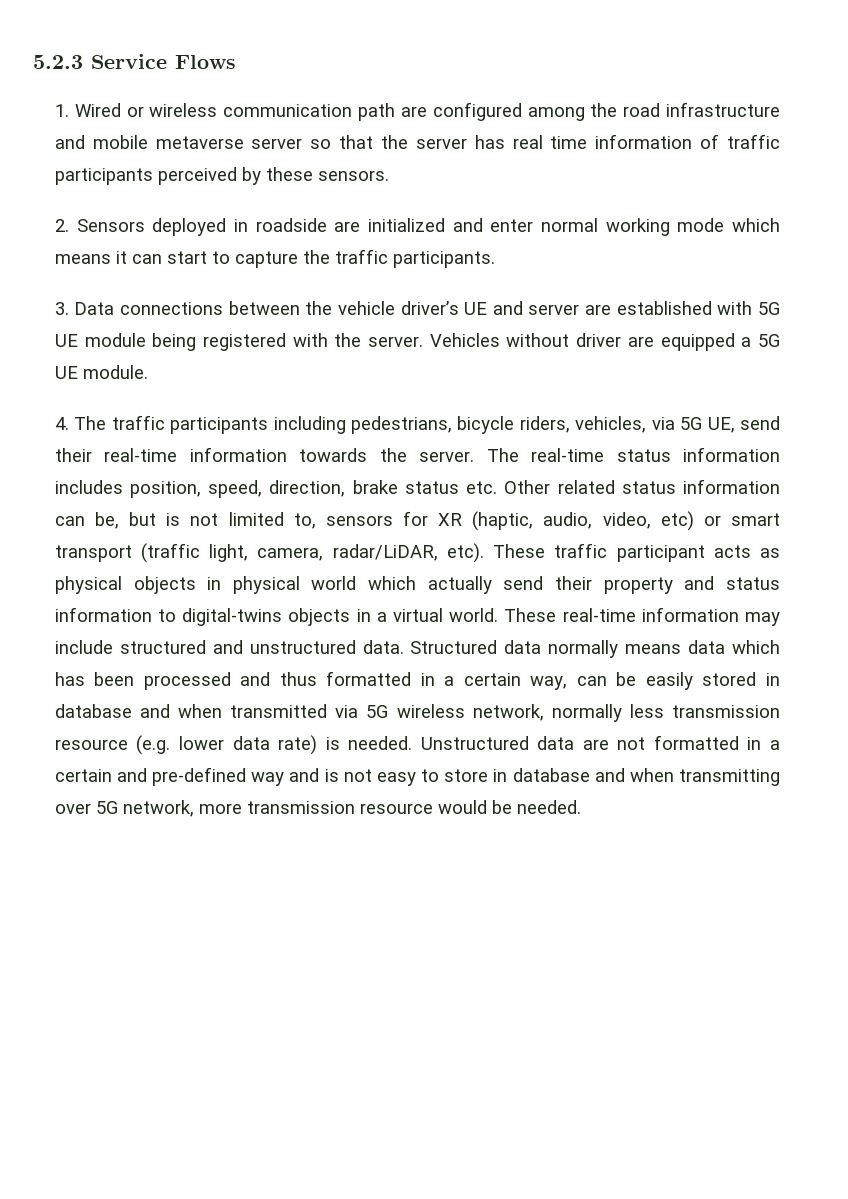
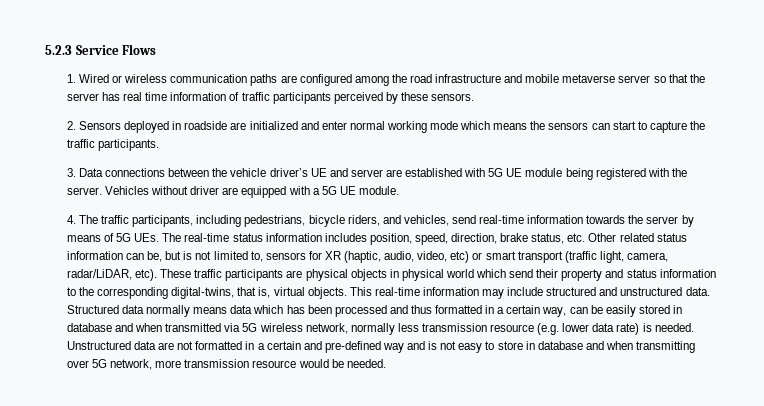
- 1. Wired or wireless communication path are configured among the road infrastructure and mobile metaverse server so that the server has real time information of traffic participants perceived by these sensors.
+ 1. Wired or wireless communication paths are configured among the road infrastructure and mobile metaverse server so that the server has real time information of traffic participants perceived by these sensors.
- 2. Sensors deployed in roadside are initialized and enter normal working mode which means it can start to capture the traffic participants.
+ 2. Sensors deployed in roadside are initialized and enter normal working mode which means the sensors can start to capture the traffic participants.
- Vehicles without driver are equipped a 5G UE module.
+ Vehicles without driver are equipped with a 5G UE module.
- 4. The traffic participants including pedestrians, bicycle riders, vehicles, via 5G UE, send their real-time information towards the server. The real-time status information includes position, speed, direction, brake status etc. Other related status information can be, but is not limited to, sensors for XR (haptic, audio, video, etc) or smart transport (traffic light, camera, radar/LiDAR, etc).
+ 4. The traffic participants, including pedestrians, bicycle riders, and vehicles, send real-time information towards the server by means of 5G UEs. The real-time status information includes position, speed, direction, brake status, etc. Other related status information can be, but is not limited to, sensors for XR (haptic, audio, video, etc) or smart transport (traffic light, camera, radar/LiDAR, etc).
- These traffic participant acts as physical objects in physical world which actually send their property and status information to digital-twins objects in a virtual world. These real-time information may include structured and unstructured data.
+ These traffic participants are physical objects in physical world which send their property and status information to the corresponding digital-twins, that is, virtual objects. This real-time information may include structured and unstructured data.

